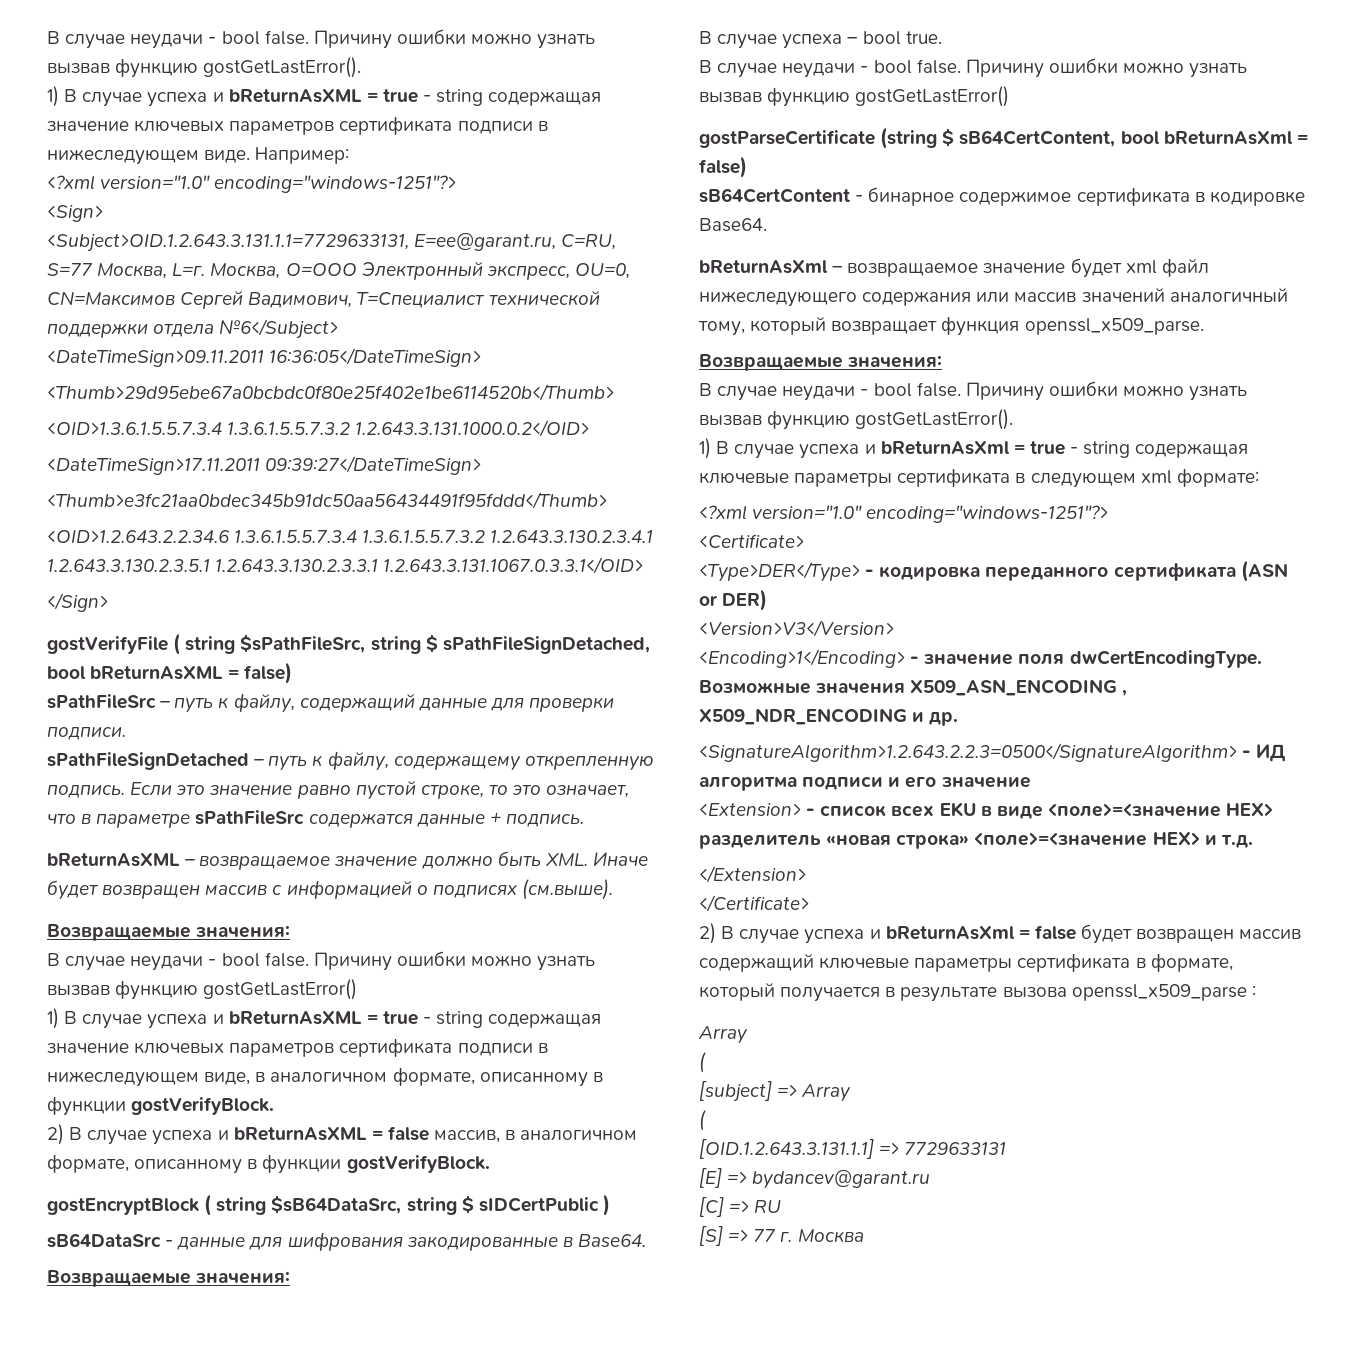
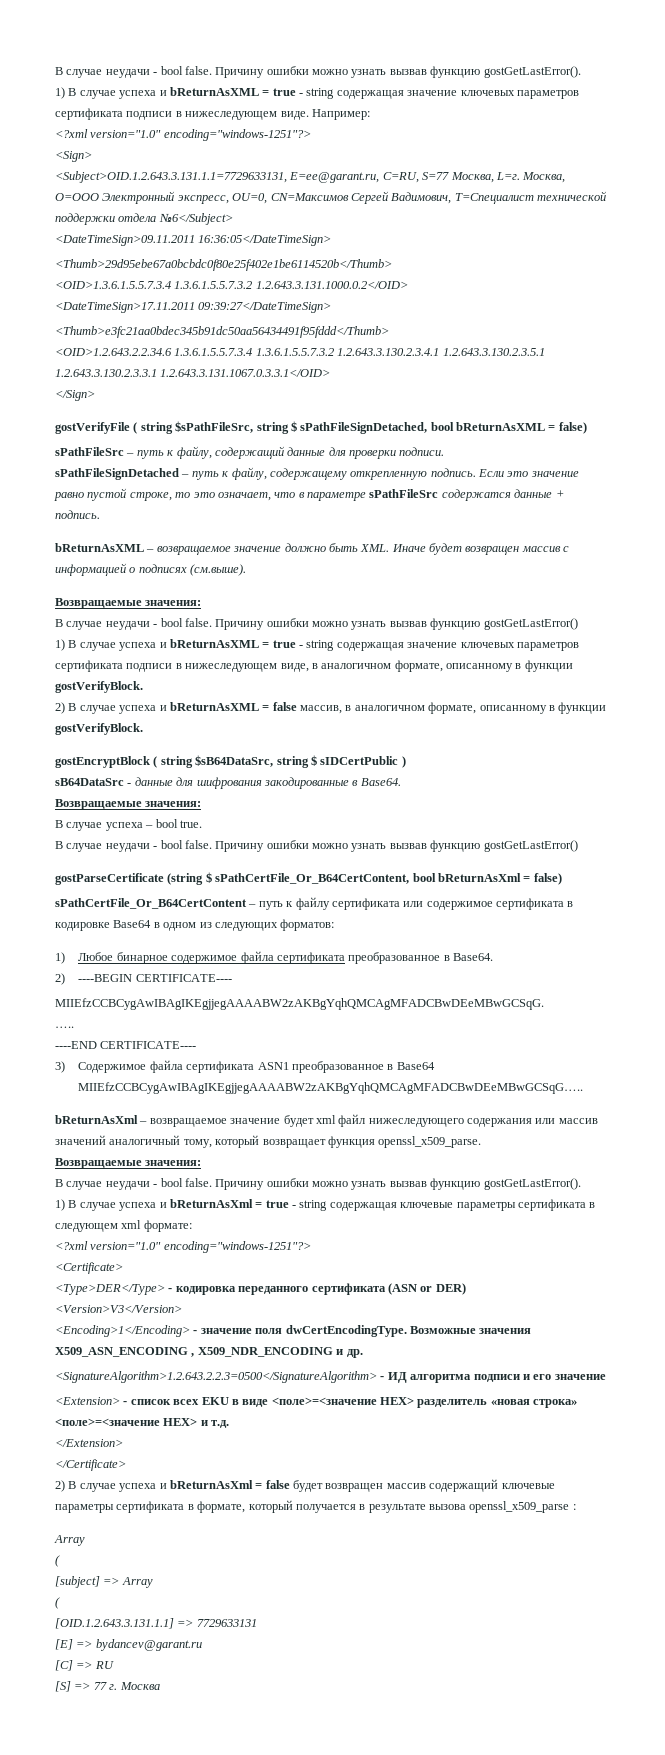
- gostParseCertificate (string $ sB64CertContent, bool bReturnAsXml = false)
+ gostParseCertificate (string $ sPathCertFile_Or_B64CertContent, bool bReturnAsXml = false)
- sB64CertContent - бинарное содержимое сертификата в кодировке Base64.
+ sPathCertFile_Or_B64CertContent – путь к файлу сертификата или содержимое сертификата в кодировке Base64 в одном из следующих форматов:
+ 1) Любое бинарное содержимое файла сертификата преобразованное в Base64.
+ 2) ----BEGIN CERTIFICATE----
+ MIIEfzCCBCygAwIBAgIKEgjjegAAAABW2zAKBgYqhQMCAgMFADCBwDEeMBwGCSqG.
+ …..
+ ----END CERTIFICATE----
+ 3) Содержимое файла сертификата ASN1 преобразованное в Base64 MIIEfzCCBCygAwIBAgIKEgjjegAAAABW2zAKBgYqhQMCAgMFADCBwDEeMBwGCSqG…..

